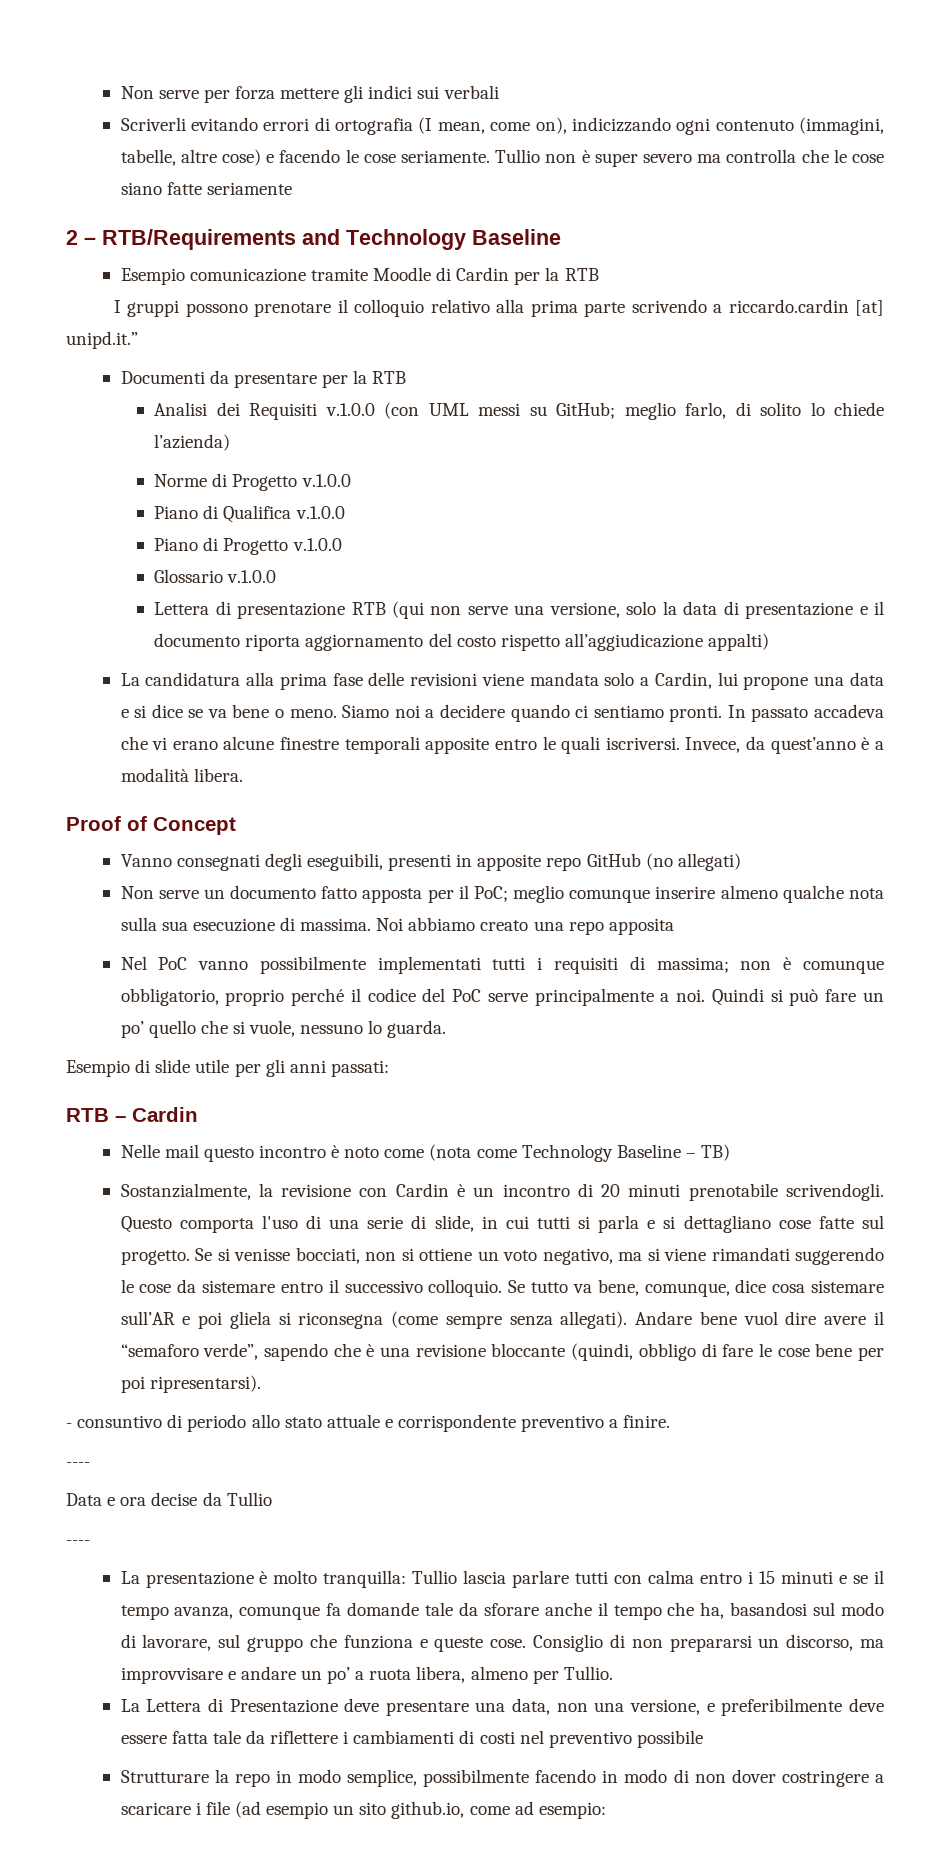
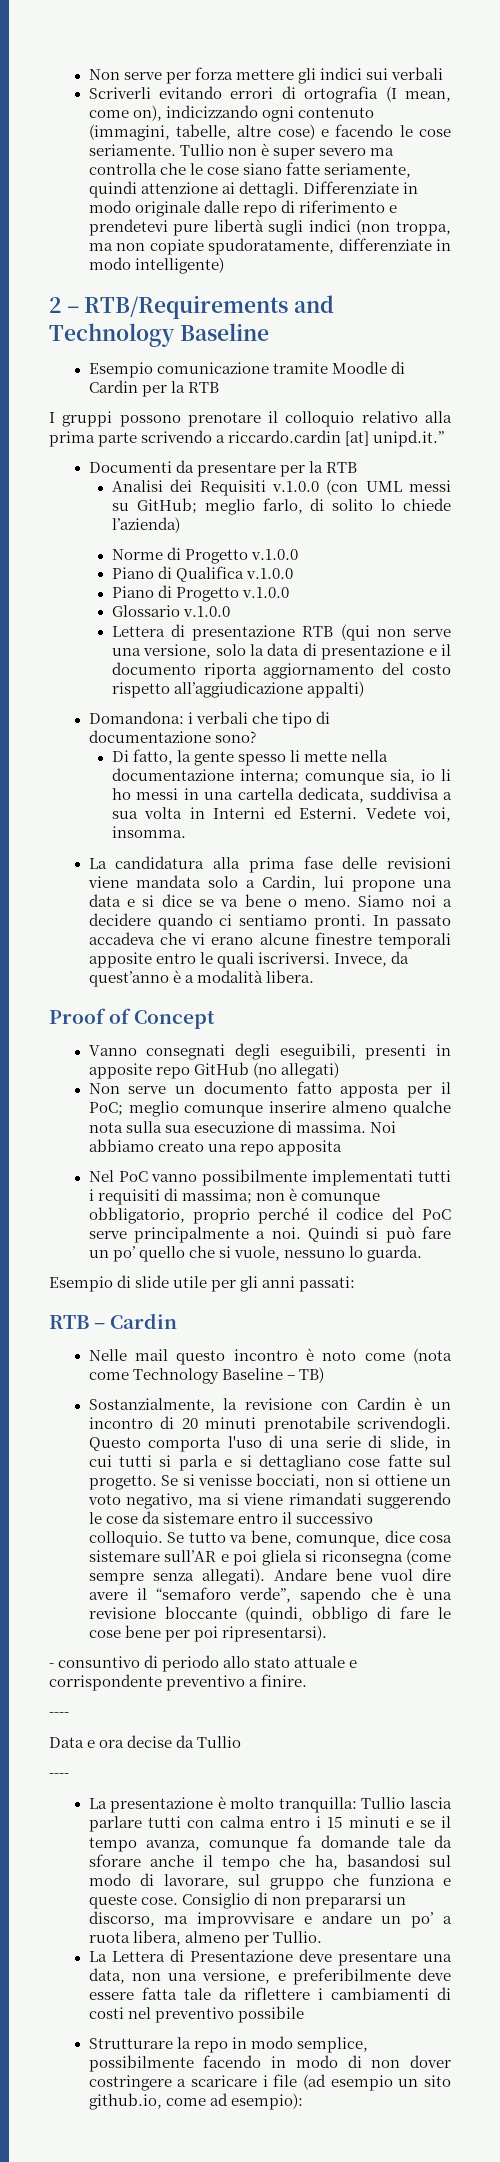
- Tullio non è super severo ma controlla che le cose siano fatte seriamente
+ Tullio non è super severo ma controlla che le cose siano fatte seriamente, quindi attenzione ai dettagli. Differenziate in modo originale dalle repo di riferimento e prendetevi pure libertà sugli indici (non troppa, ma non copiate spudoratamente, differenziate in modo intelligente)
+ Domandona: i verbali che tipo di documentazione sono?
+ Di fatto, la gente spesso li mette nella documentazione interna; comunque sia, io li ho messi in una cartella dedicata, suddivisa a sua volta in Interni ed Esterni. Vedete voi, insomma.
- Strutturare la repo in modo semplice, possibilmente facendo in modo di non dover costringere a scaricare i file (ad esempio un sito github.io, come ad esempio:
+ Strutturare la repo in modo semplice, possibilmente facendo in modo di non dover costringere a scaricare i file (ad esempio un sito github.io, come ad esempio):

